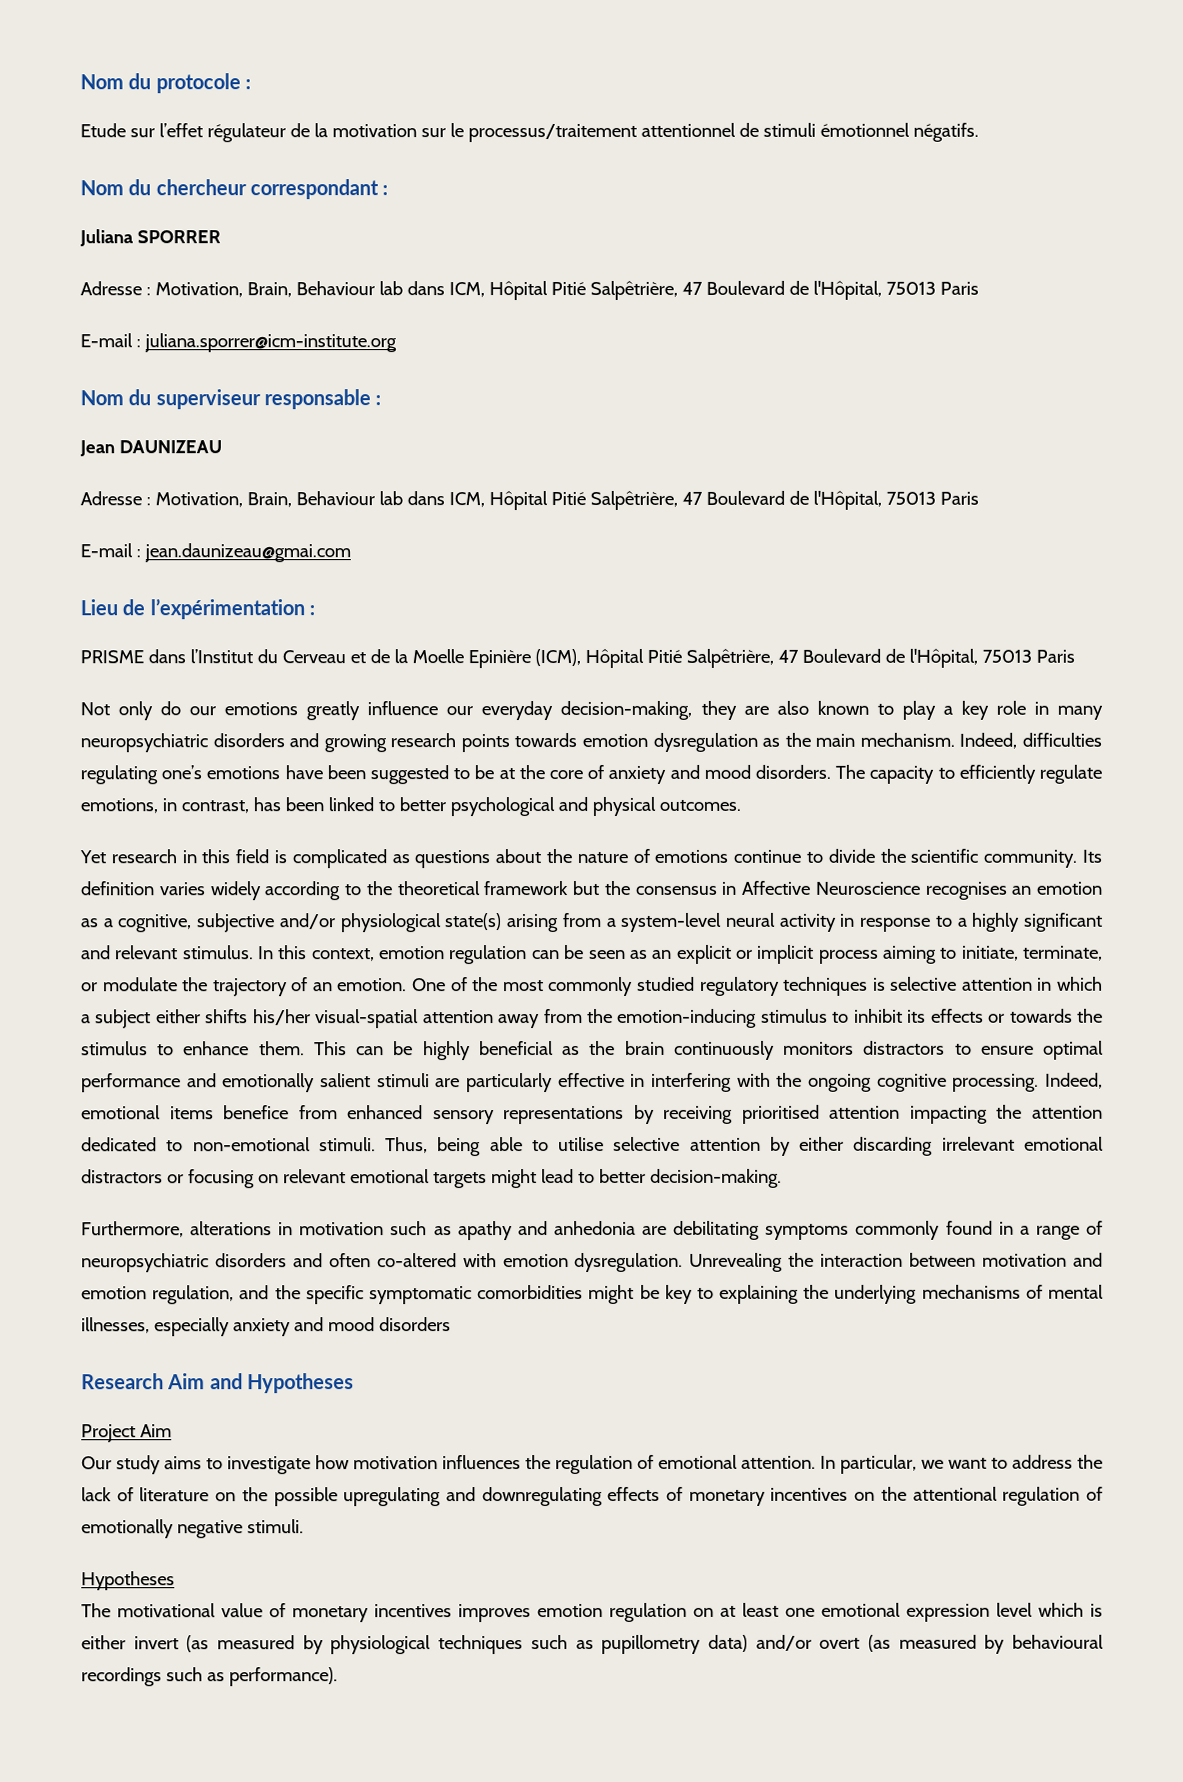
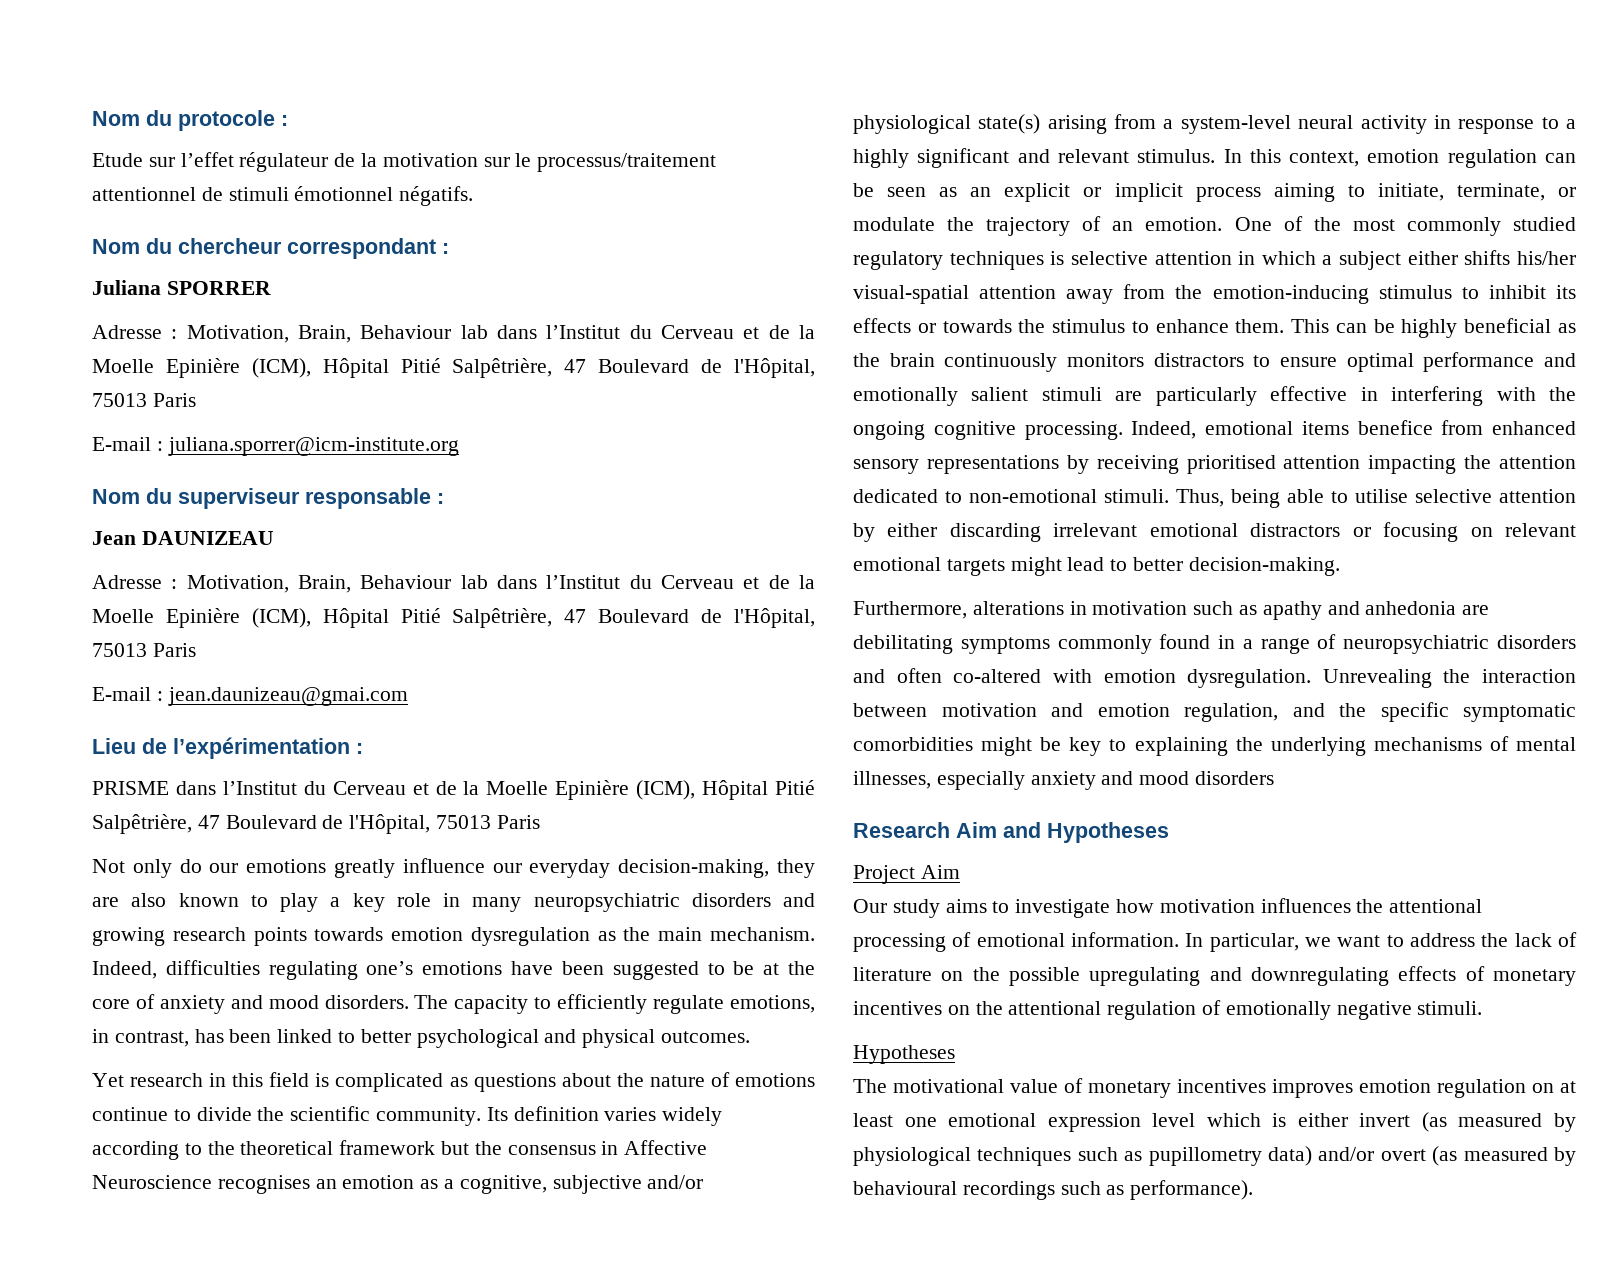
  Juliana SPORRER
- Adresse : Motivation, Brain, Behaviour lab dans ICM, Hôpital Pitié Salpêtrière, 47 Boulevard de l'Hôpital, 75013 Paris
+ Adresse : Motivation, Brain, Behaviour lab dans l’Institut du Cerveau et de la Moelle Epinière (ICM), Hôpital Pitié Salpêtrière, 47 Boulevard de l'Hôpital, 75013 Paris
  Jean DAUNIZEAU
- Adresse : Motivation, Brain, Behaviour lab dans ICM, Hôpital Pitié Salpêtrière, 47 Boulevard de l'Hôpital, 75013 Paris
+ Adresse : Motivation, Brain, Behaviour lab dans l’Institut du Cerveau et de la Moelle Epinière (ICM), Hôpital Pitié Salpêtrière, 47 Boulevard de l'Hôpital, 75013 Paris
- Our study aims to investigate how motivation influences the regulation of emotional attention.
+ Our study aims to investigate how motivation influences the attentional processing of emotional information.

